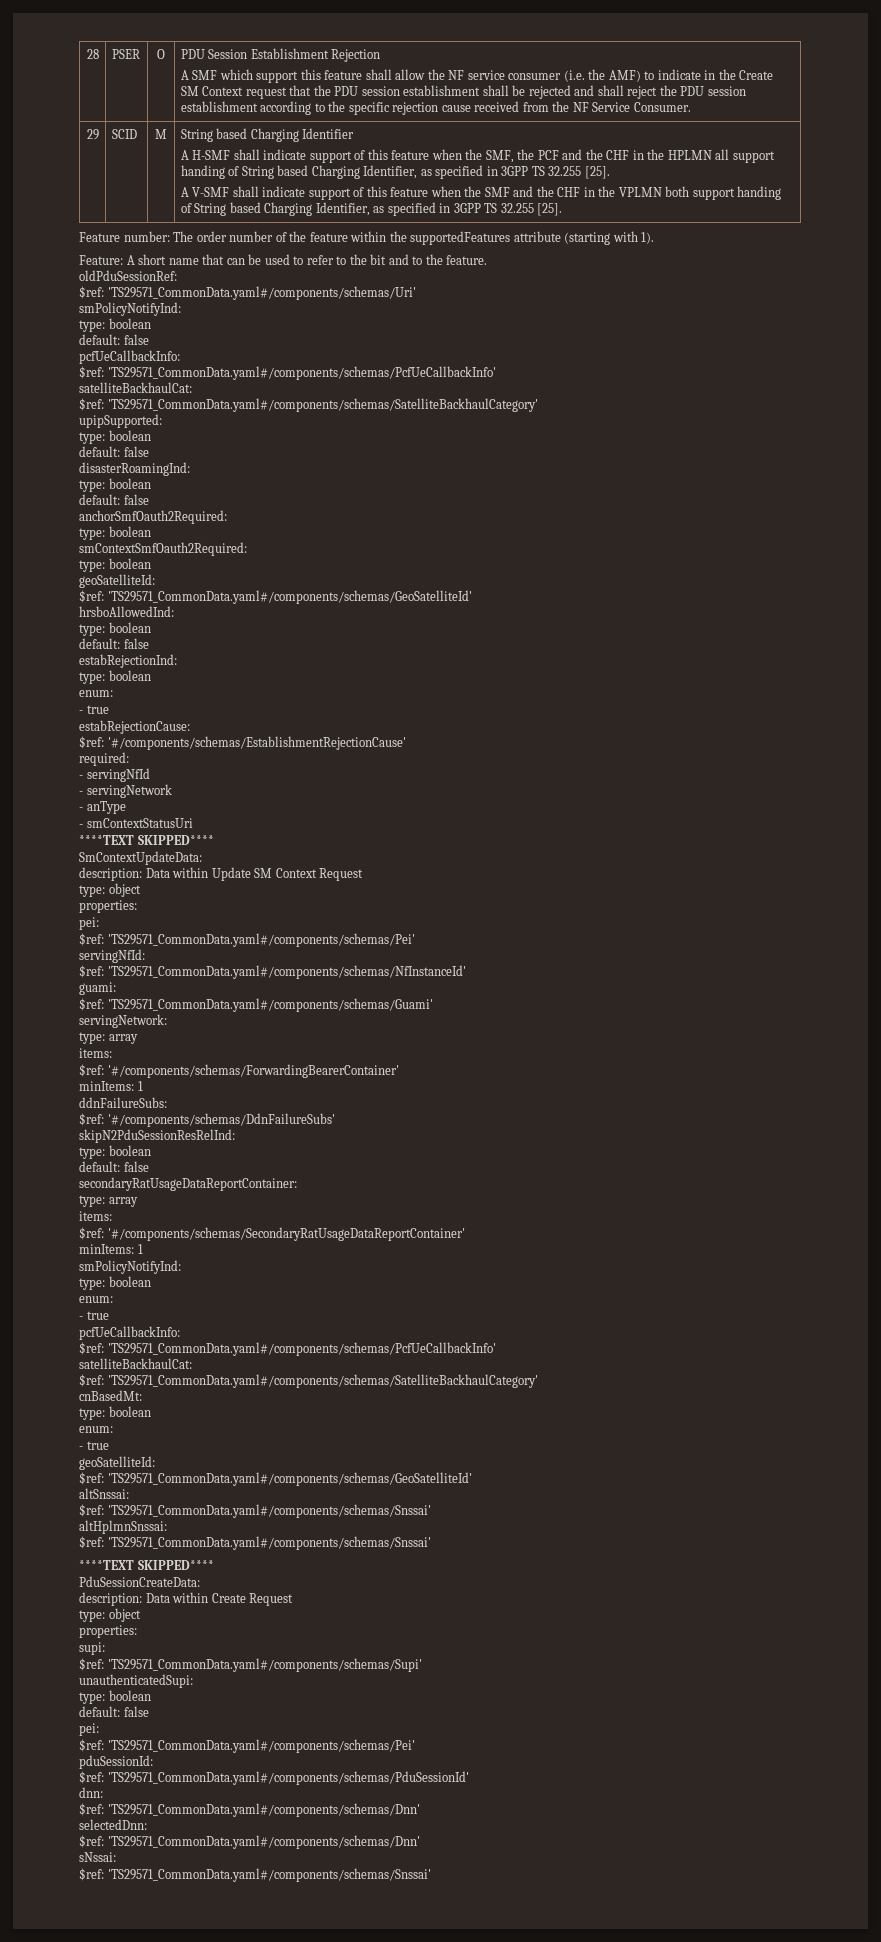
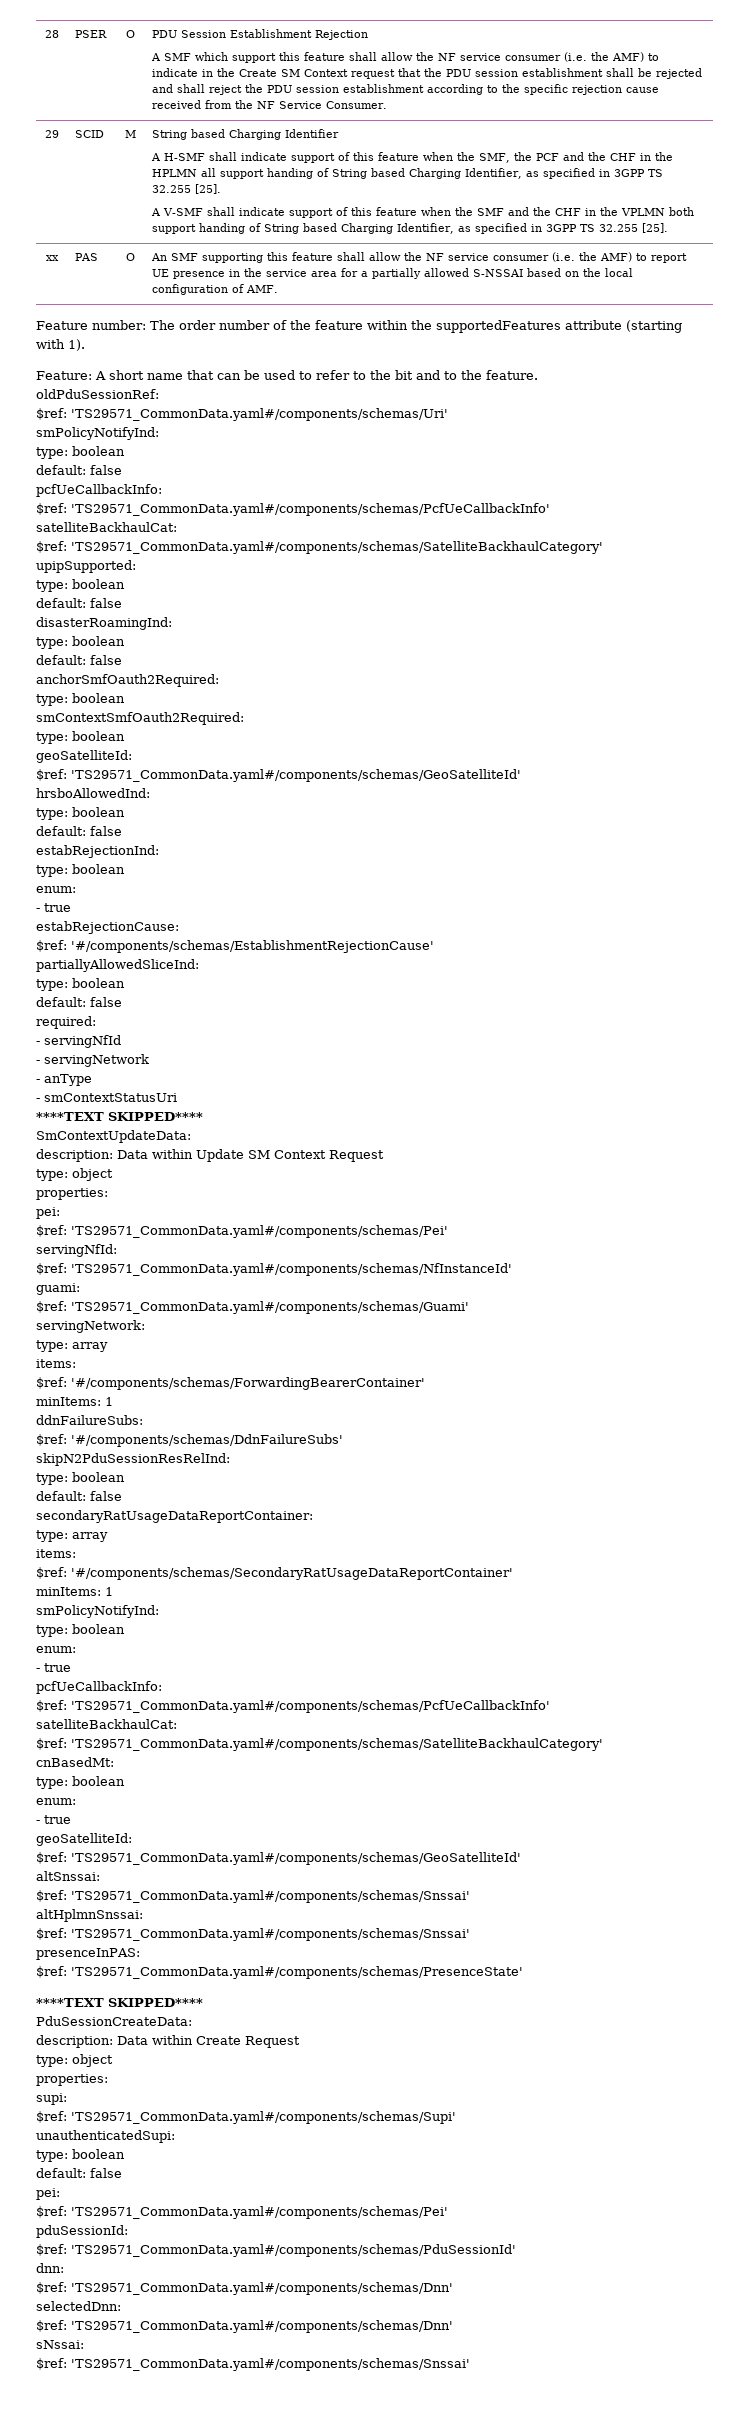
+ xx | PAS | O | An SMF supporting this feature shall allow the NF service consumer (i.e. the AMF) to report UE presence in the service area for a partially allowed S-NSSAI based on the local configuration of AMF.
+ partiallyAllowedSliceInd:
+ type: boolean
+ default: false
+ presenceInPAS:
+ $ref: 'TS29571_CommonData.yaml#/components/schemas/PresenceState'

